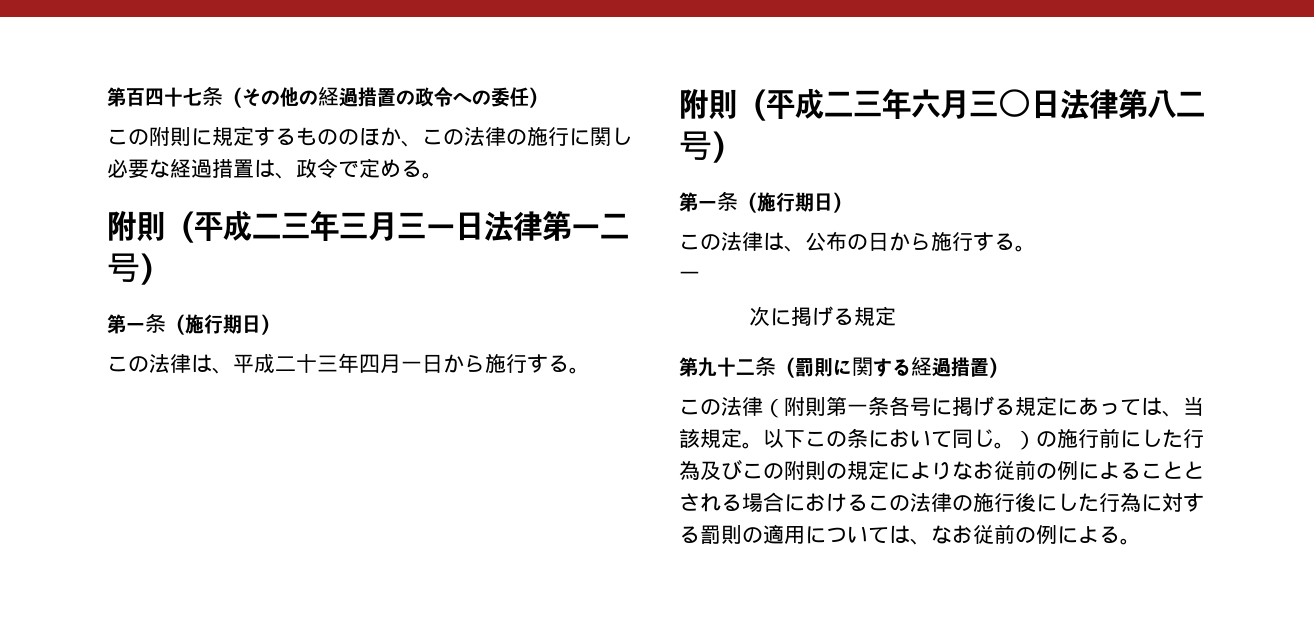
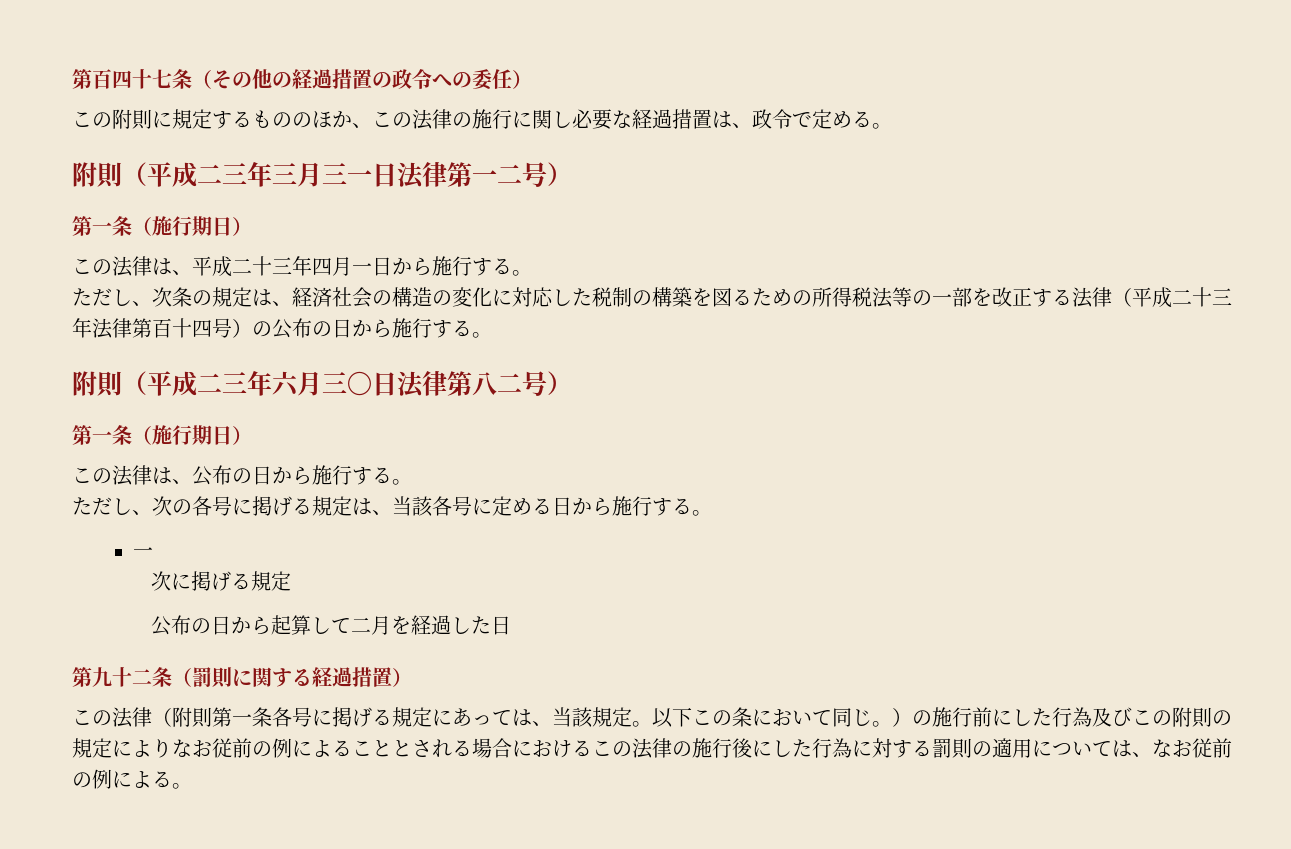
+ ただし、次条の規定は、経済社会の構造の変化に対応した税制の構築を図るための所得税法等の一部を改正する法律（平成二十三年法律第百十四号）の公布の日から施行する。
  この法律は、公布の日から施行する。
+ ただし、次の各号に掲げる規定は、当該各号に定める日から施行する。
  一
  次に掲げる規定
+ 公布の日から起算して二月を経過した日

